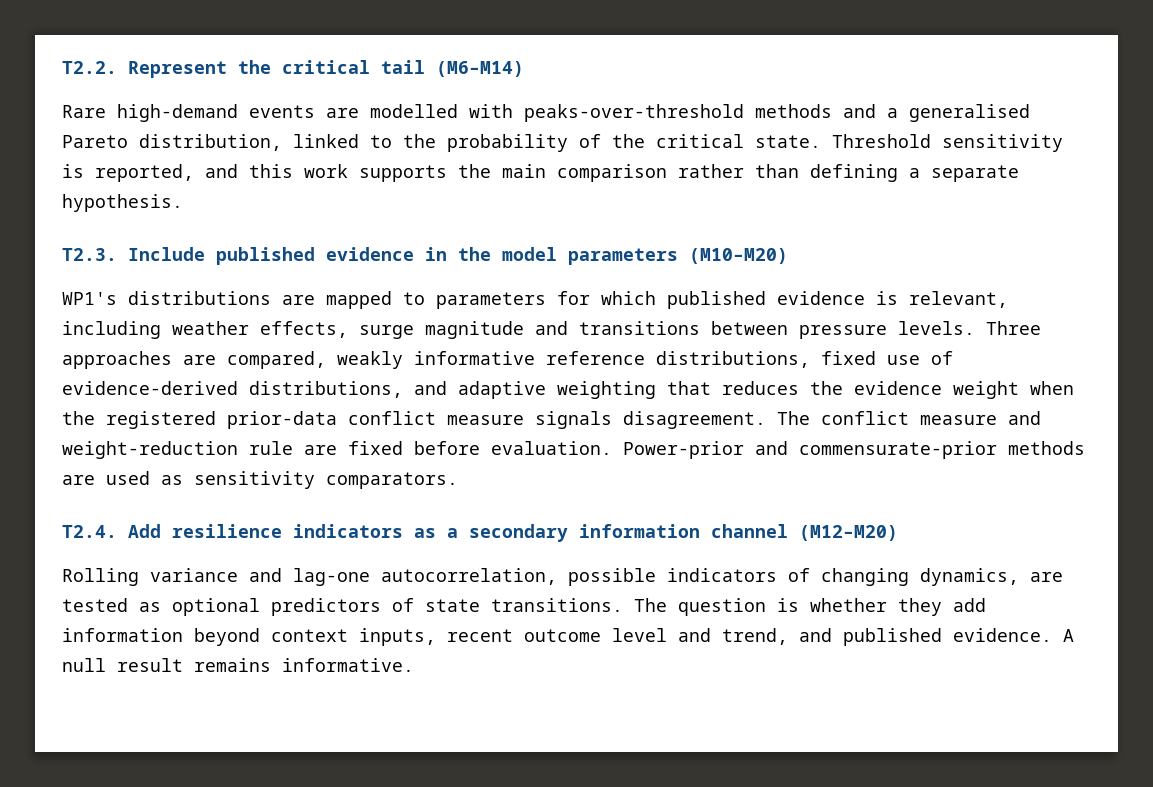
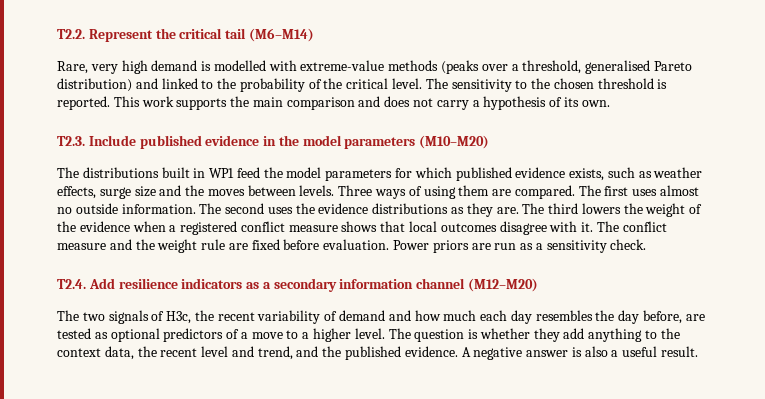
- Rare high-demand events are modelled with peaks-over-threshold methods and a generalised Pareto distribution, linked to the probability of the critical state. Threshold sensitivity is reported, and this work supports the main comparison rather than defining a separate hypothesis.
+ Rare, very high demand is modelled with extreme-value methods (peaks over a threshold, generalised Pareto distribution) and linked to the probability of the critical level. The sensitivity to the chosen threshold is reported. This work supports the main comparison and does not carry a hypothesis of its own.
- WP1's distributions are mapped to parameters for which published evidence is relevant, including weather effects, surge magnitude and transitions between pressure levels. Three approaches are compared, weakly informative reference distributions, fixed use of evidence-derived distributions, and adaptive weighting that reduces the evidence weight when the registered prior-data conflict measure signals disagreement.
+ The distributions built in WP1 feed the model parameters for which published evidence exists, such as weather effects, surge size and the moves between levels. Three ways of using them are compared. The first uses almost no outside information. The second uses the evidence distributions as they are. The third lowers the weight of the evidence when a registered conflict measure shows that local outcomes disagree with it.
- The conflict measure and weight-reduction rule are fixed before evaluation.
+ The conflict measure and the weight rule are fixed before evaluation.
- Power-prior and commensurate-prior methods are used as sensitivity comparators.
+ Power priors are run as a sensitivity check.
- Rolling variance and lag-one autocorrelation, possible indicators of changing dynamics, are tested as optional predictors of state transitions.
+ The two signals of H3c, the recent variability of demand and how much each day resembles the day before, are tested as optional predictors of a move to a higher level.
- The question is whether they add information beyond context inputs, recent outcome level and trend, and published evidence.
+ The question is whether they add anything to the context data, the recent level and trend, and the published evidence.
- A null result remains informative.
+ A negative answer is also a useful result.

